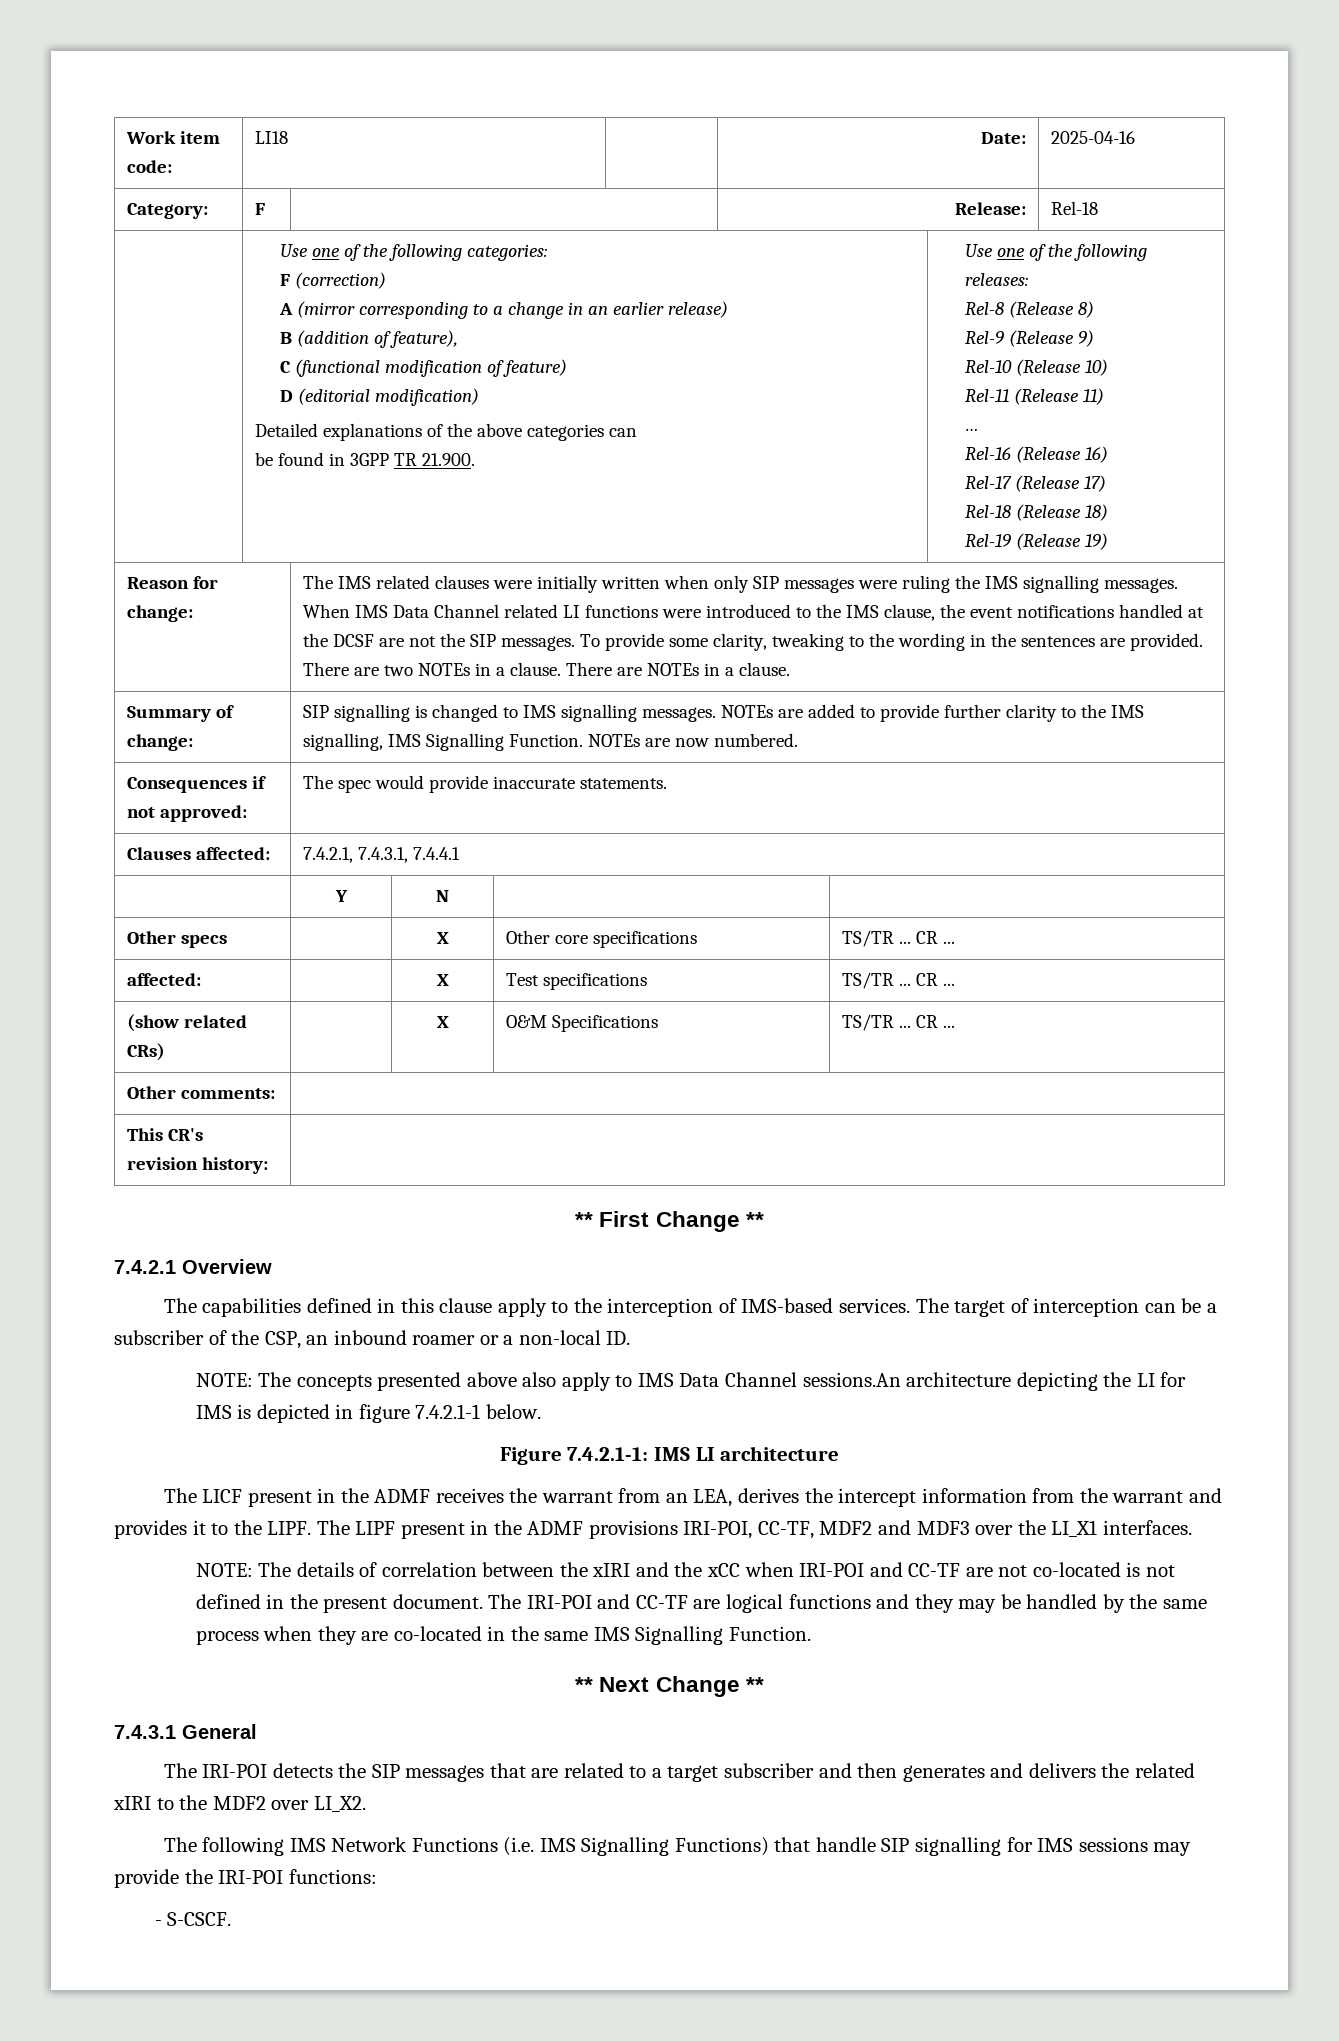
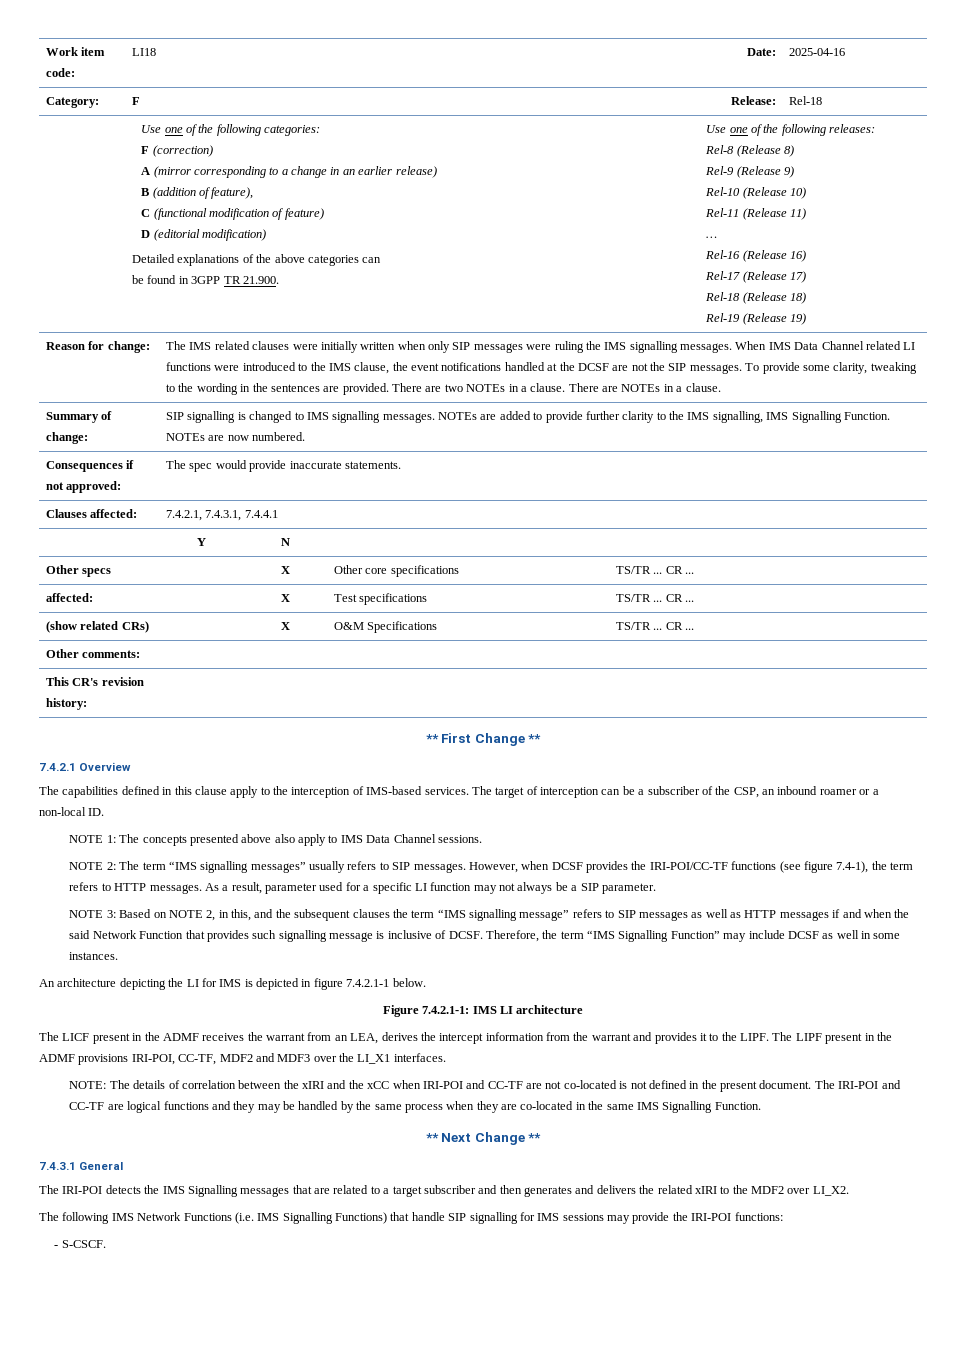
- NOTE: The concepts presented above also apply to IMS Data Channel sessions.An architecture depicting the LI for IMS is depicted in figure 7.4.2.1-1 below.
+ NOTE 1: The concepts presented above also apply to IMS Data Channel sessions.
+ NOTE 2: The term “IMS signalling messages” usually refers to SIP messages. However, when DCSF provides the IRI-POI/CC-TF functions (see figure 7.4-1), the term refers to HTTP messages. As a result, parameter used for a specific LI function may not always be a SIP parameter.
+ NOTE 3: Based on NOTE 2, in this, and the subsequent clauses the term “IMS signalling message” refers to SIP messages as well as HTTP messages if and when the said Network Function that provides such signalling message is inclusive of DCSF. Therefore, the term “IMS Signalling Function” may include DCSF as well in some instances.
+ An architecture depicting the LI for IMS is depicted in figure 7.4.2.1-1 below.
- The IRI-POI detects the SIP messages that are related to a target subscriber and then generates and delivers the related xIRI to the MDF2 over LI_X2.
+ The IRI-POI detects the IMS Signalling messages that are related to a target subscriber and then generates and delivers the related xIRI to the MDF2 over LI_X2.

